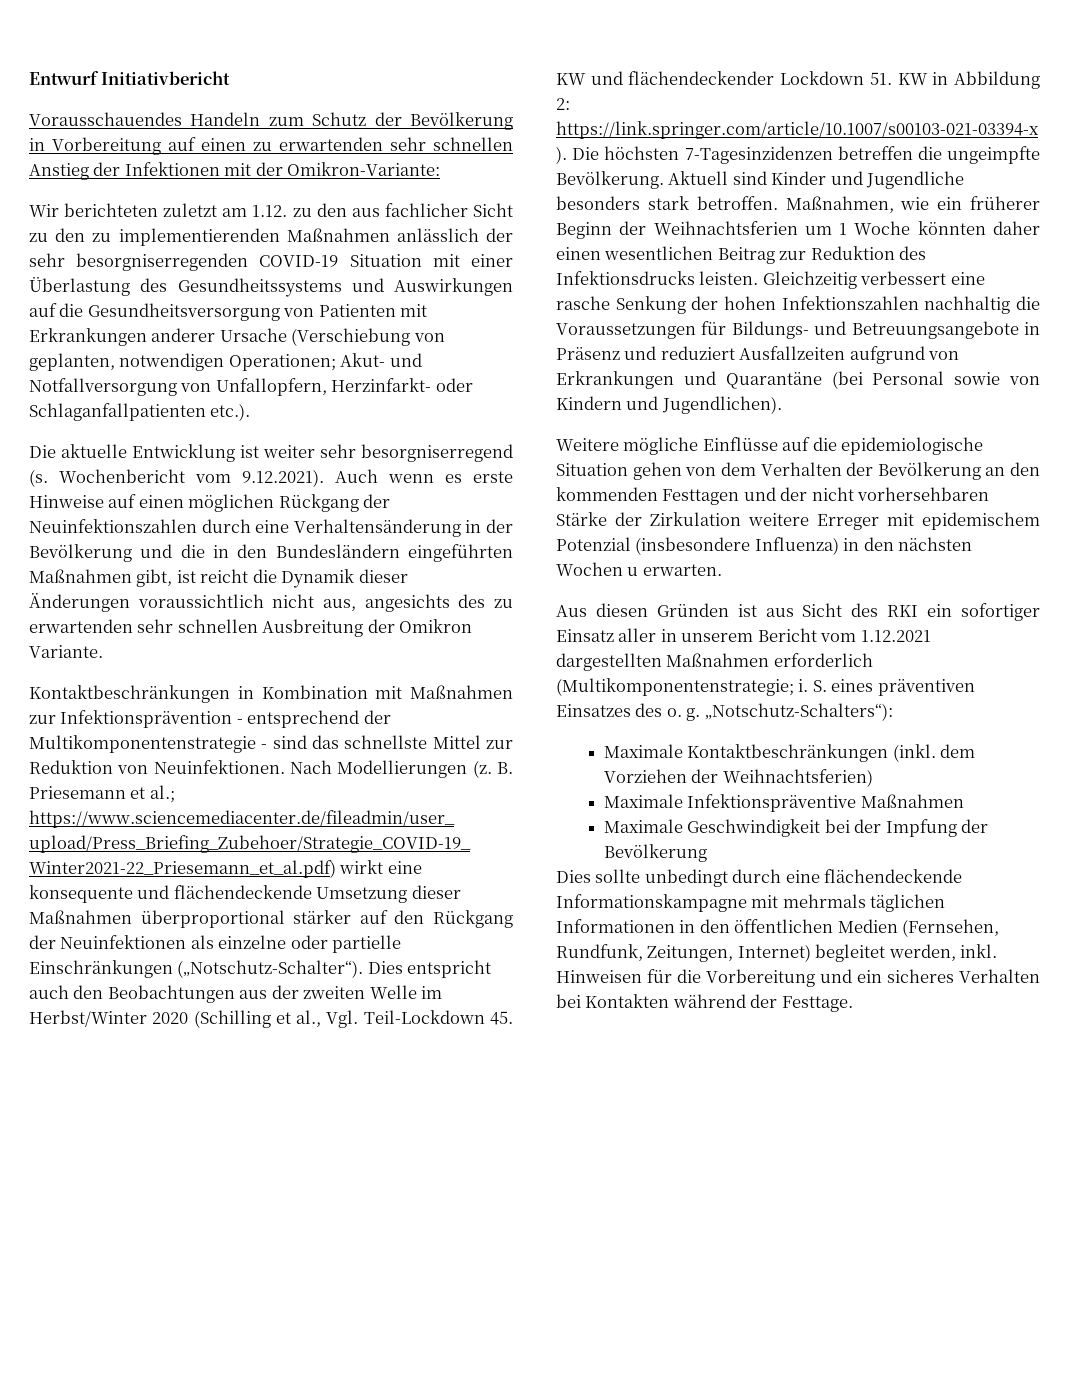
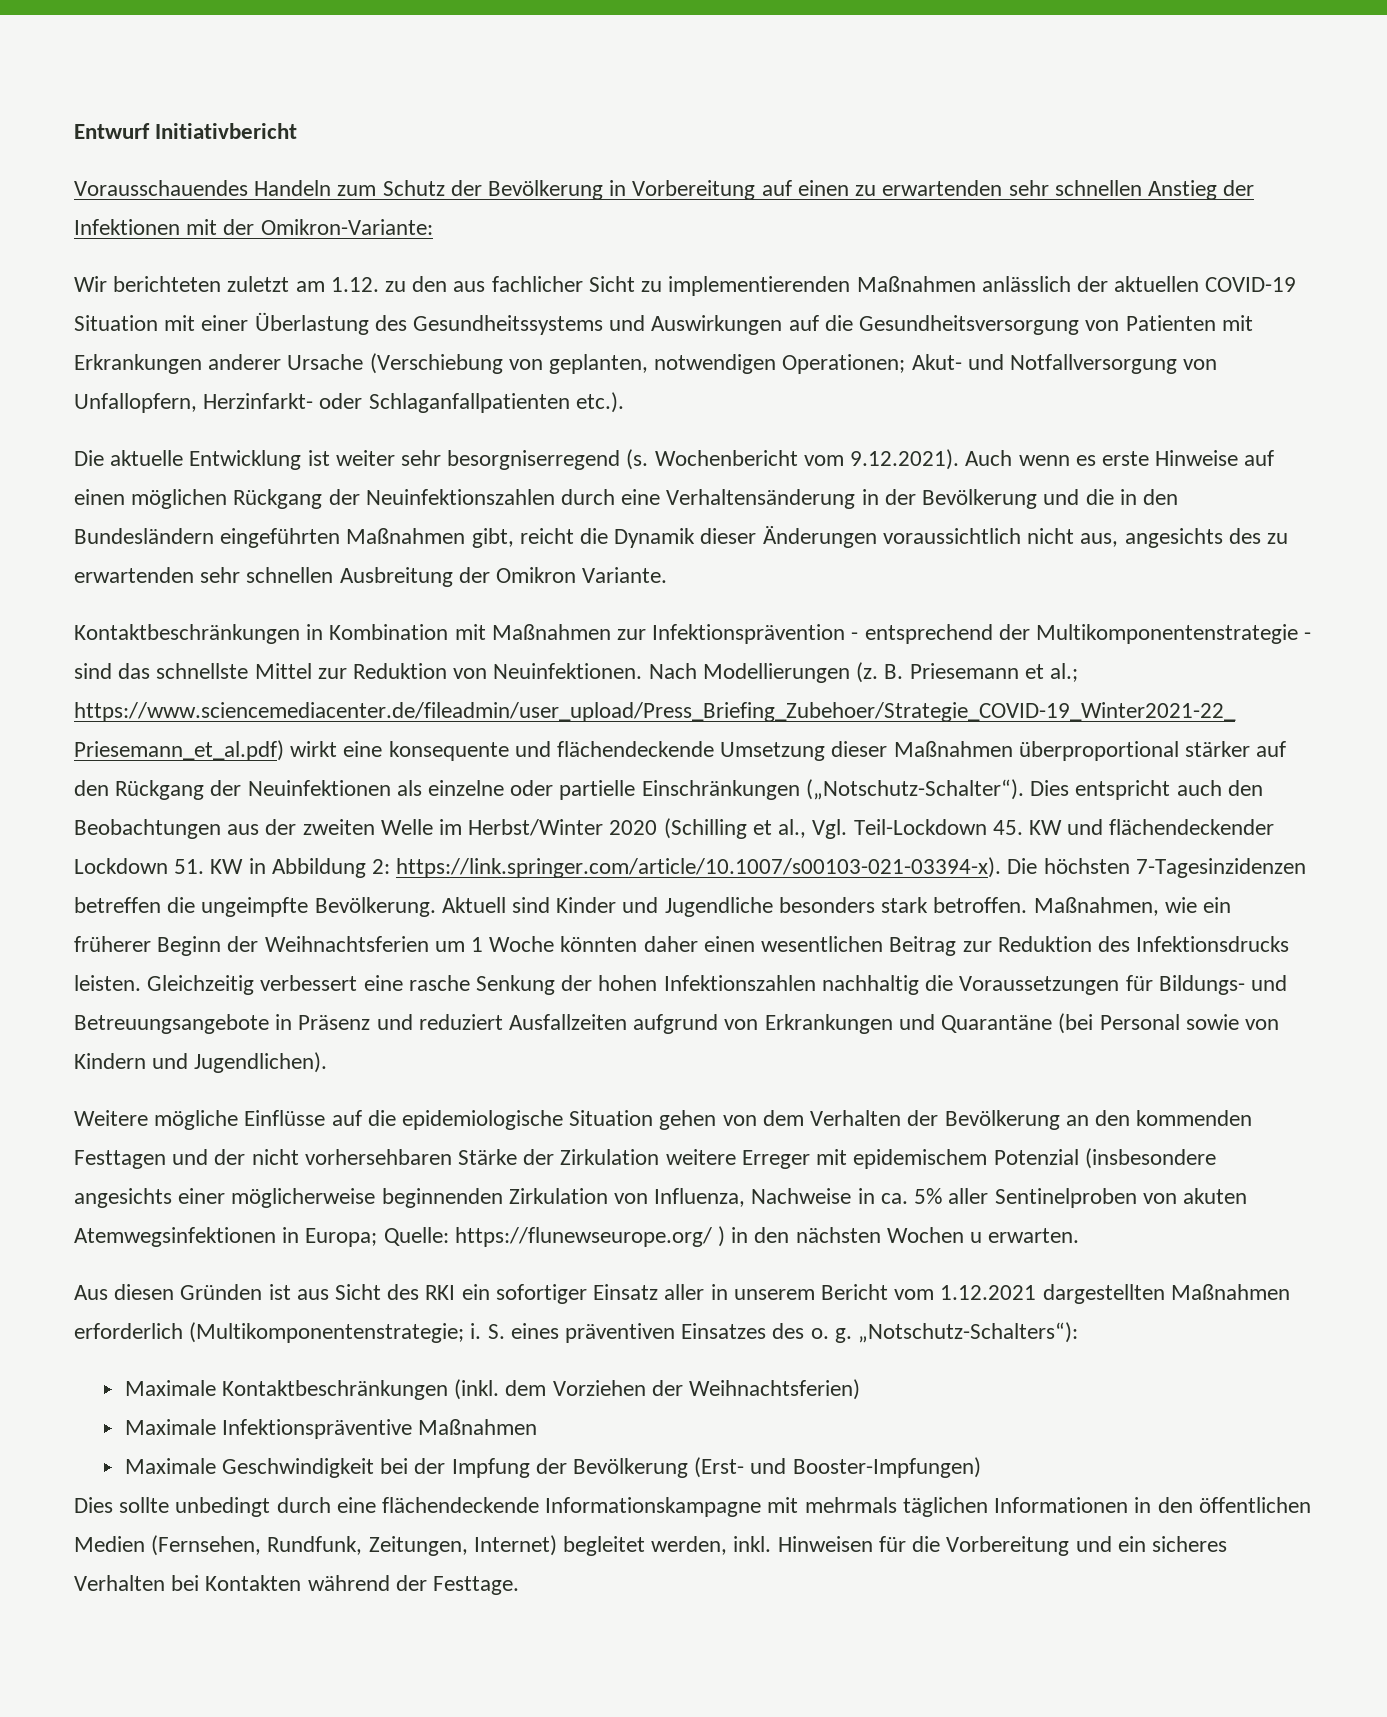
- Wir berichteten zuletzt am 1.12. zu den aus fachlicher Sicht zu den zu implementierenden Maßnahmen anlässlich der sehr besorgniserregenden COVID-19 Situation mit einer Überlastung des Gesundheitssystems und Auswirkungen auf die Gesundheitsversorgung von Patienten mit Erkrankungen anderer Ursache (Verschiebung von geplanten, notwendigen Operationen; Akut- und Notfallversorgung von Unfallopfern, Herzinfarkt- oder Schlaganfallpatienten etc.).
+ Wir berichteten zuletzt am 1.12. zu den aus fachlicher Sicht zu implementierenden Maßnahmen anlässlich der aktuellen COVID-19 Situation mit einer Überlastung des Gesundheitssystems und Auswirkungen auf die Gesundheitsversorgung von Patienten mit Erkrankungen anderer Ursache (Verschiebung von geplanten, notwendigen Operationen; Akut- und Notfallversorgung von Unfallopfern, Herzinfarkt- oder Schlaganfallpatienten etc.).
- Wochenbericht vom 9.12.2021). Auch wenn es erste Hinweise auf einen möglichen Rückgang der Neuinfektionszahlen durch eine Verhaltensänderung in der Bevölkerung und die in den Bundesländern eingeführten Maßnahmen gibt, ist reicht die Dynamik dieser Änderungen voraussichtlich nicht aus, angesichts des zu erwartenden sehr schnellen Ausbreitung der Omikron Variante.
+ Wochenbericht vom 9.12.2021). Auch wenn es erste Hinweise auf einen möglichen Rückgang der Neuinfektionszahlen durch eine Verhaltensänderung in der Bevölkerung und die in den Bundesländern eingeführten Maßnahmen gibt, reicht die Dynamik dieser Änderungen voraussichtlich nicht aus, angesichts des zu erwartenden sehr schnellen Ausbreitung der Omikron Variante.
- Weitere mögliche Einflüsse auf die epidemiologische Situation gehen von dem Verhalten der Bevölkerung an den kommenden Festtagen und der nicht vorhersehbaren Stärke der Zirkulation weitere Erreger mit epidemischem Potenzial (insbesondere Influenza) in den nächsten Wochen u erwarten.
+ Weitere mögliche Einflüsse auf die epidemiologische Situation gehen von dem Verhalten der Bevölkerung an den kommenden Festtagen und der nicht vorhersehbaren Stärke der Zirkulation weitere Erreger mit epidemischem Potenzial (insbesondere angesichts einer möglicherweise beginnenden Zirkulation von Influenza, Nachweise in ca. 5% aller Sentinelproben von akuten Atemwegsinfektionen in Europa; Quelle: https://flunewseurope.org/ ) in den nächsten Wochen u erwarten.
- Maximale Geschwindigkeit bei der Impfung der Bevölkerung
+ Maximale Geschwindigkeit bei der Impfung der Bevölkerung (Erst- und Booster-Impfungen)

